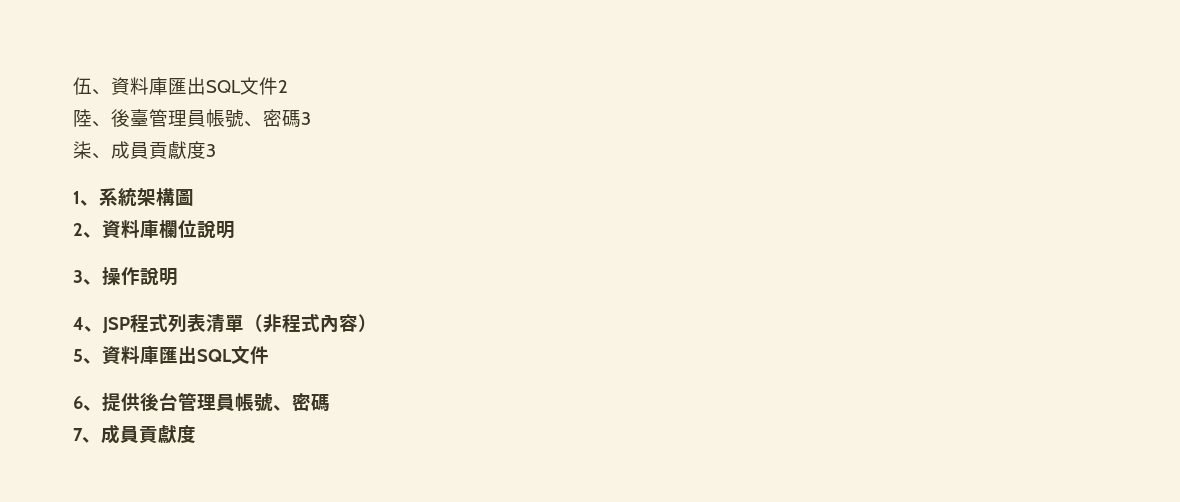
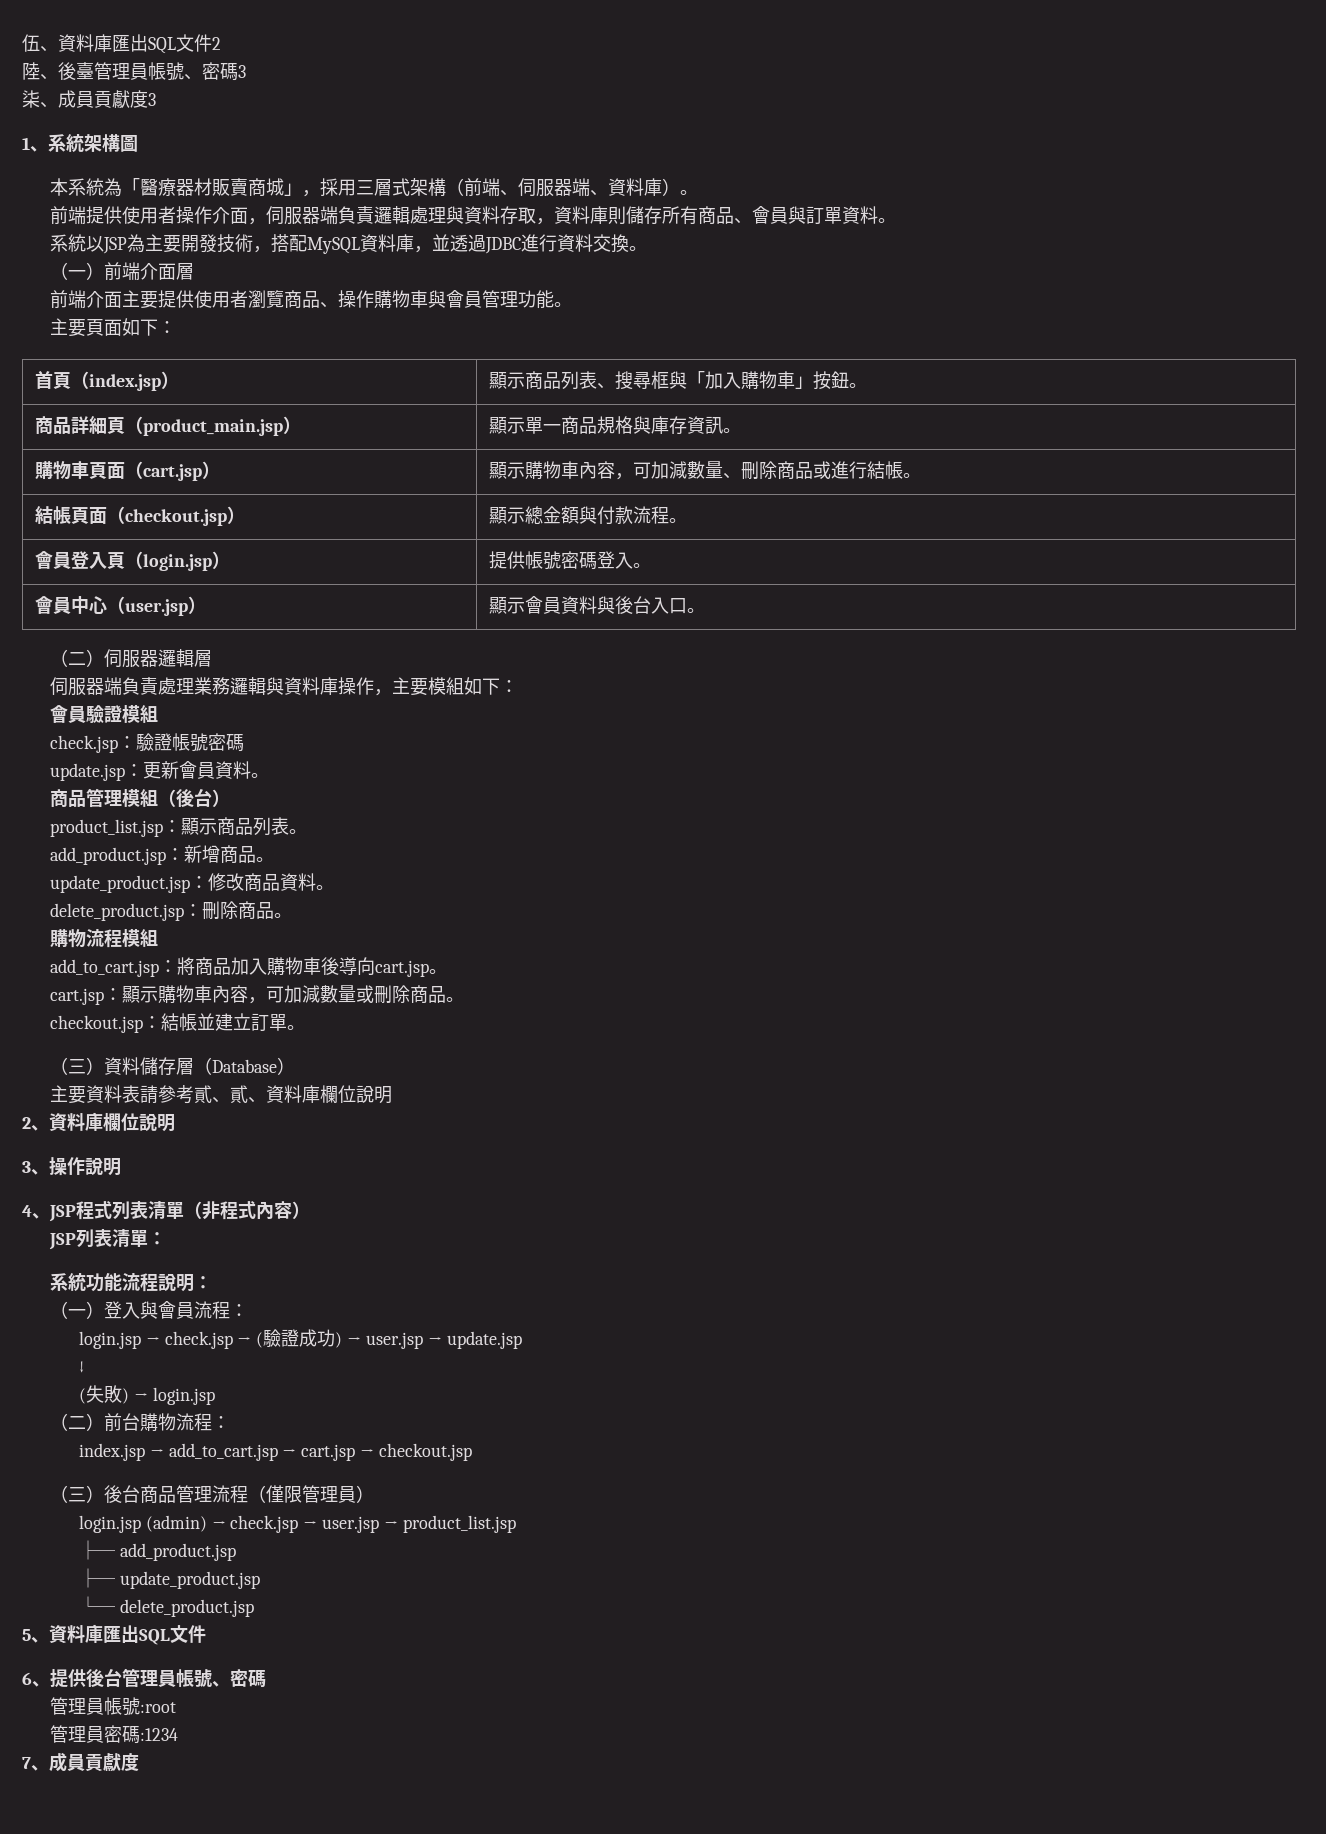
+ 本系統為「醫療器材販賣商城」，採用三層式架構（前端、伺服器端、資料庫）。
+ 前端提供使用者操作介面，伺服器端負責邏輯處理與資料存取，資料庫則儲存所有商品、會員與訂單資料。
+ 系統以JSP為主要開發技術，搭配MySQL資料庫，並透過JDBC進行資料交換。
+ （一）前端介面層
+ 前端介面主要提供使用者瀏覽商品、操作購物車與會員管理功能。
+ 主要頁面如下：
+ 首頁（index.jsp） | 顯示商品列表、搜尋框與「加入購物車」按鈕。
+ 商品詳細頁（product_main.jsp） | 顯示單一商品規格與庫存資訊。
+ 購物車頁面（cart.jsp） | 顯示購物車內容，可加減數量、刪除商品或進行結帳。
+ 結帳頁面（checkout.jsp） | 顯示總金額與付款流程。
+ 會員登入頁（login.jsp） | 提供帳號密碼登入。
+ 會員中心（user.jsp） | 顯示會員資料與後台入口。
+ （二）伺服器邏輯層
+ 伺服器端負責處理業務邏輯與資料庫操作，主要模組如下：
+ 會員驗證模組
+ check.jsp：驗證帳號密碼
+ update.jsp：更新會員資料。
+ 商品管理模組（後台）
+ product_list.jsp：顯示商品列表。
+ add_product.jsp：新增商品。
+ update_product.jsp：修改商品資料。
+ delete_product.jsp：刪除商品。
+ 購物流程模組
+ add_to_cart.jsp：將商品加入購物車後導向cart.jsp。
+ cart.jsp：顯示購物車內容，可加減數量或刪除商品。
+ checkout.jsp：結帳並建立訂單。
+ （三）資料儲存層（Database）
+ 主要資料表請參考貳、貳、資料庫欄位說明
+ JSP列表清單：
+ 系統功能流程說明：
+ （一）登入與會員流程：
+ login.jsp → check.jsp → (驗證成功) → user.jsp → update.jsp
+ ↓
+ (失敗) → login.jsp
+ （二）前台購物流程：
+ index.jsp → add_to_cart.jsp → cart.jsp → checkout.jsp
+ （三）後台商品管理流程（僅限管理員）
+ login.jsp (admin) → check.jsp → user.jsp → product_list.jsp
+ ├─ add_product.jsp
+ ├─ update_product.jsp
+ └─ delete_product.jsp
+ 管理員帳號:root
+ 管理員密碼:1234

